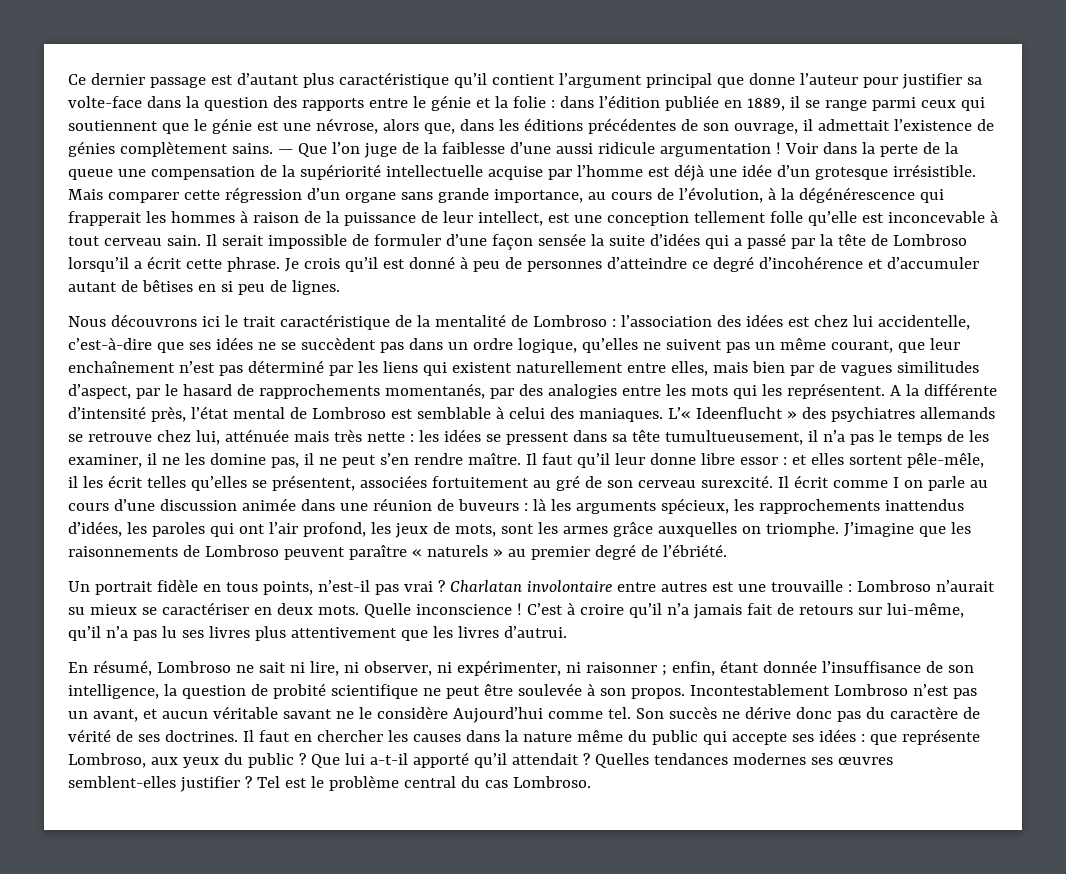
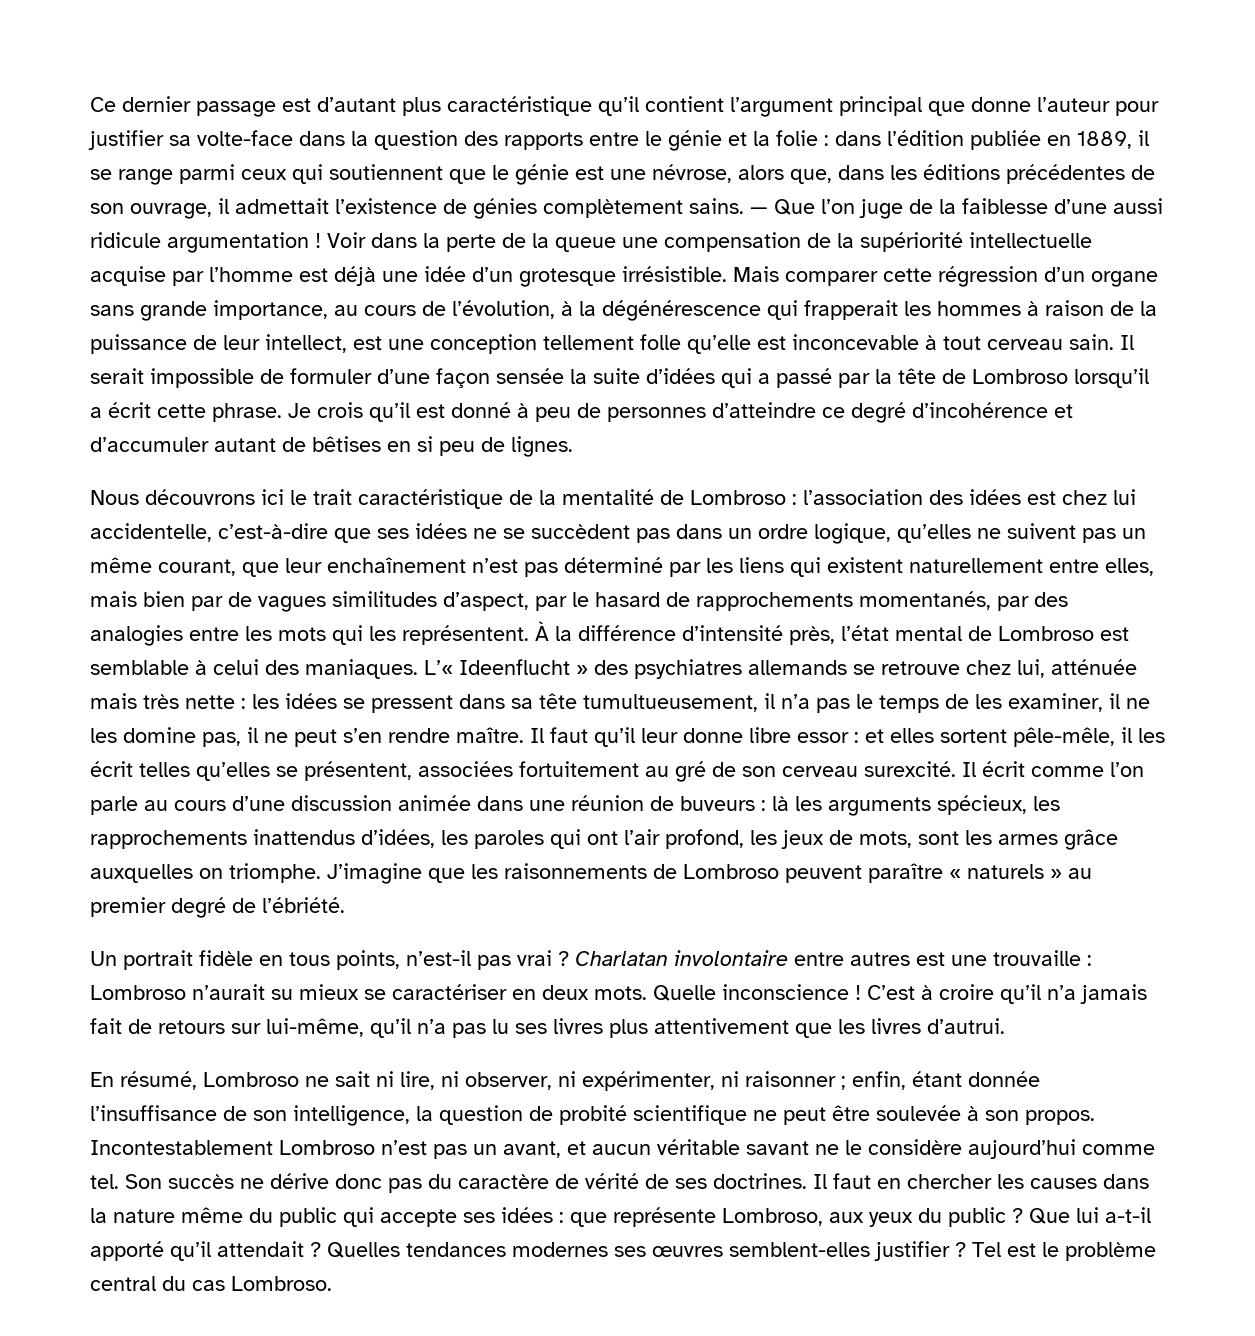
- A la différente d’intensité près, l’état mental de Lombroso est semblable à celui des maniaques.
+ À la différence d’intensité près, l’état mental de Lombroso est semblable à celui des maniaques.
- Il écrit comme I on parle au cours d’une discussion animée dans une réunion de buveurs : là les arguments spécieux, les rapprochements inattendus d’idées, les paroles qui ont l’air profond, les jeux de mots, sont les armes grâce auxquelles on triomphe.
+ Il écrit comme l’on parle au cours d’une discussion animée dans une réunion de buveurs : là les arguments spécieux, les rapprochements inattendus d’idées, les paroles qui ont l’air profond, les jeux de mots, sont les armes grâce auxquelles on triomphe.
- Incontestablement Lombroso n’est pas un avant, et aucun véritable savant ne le considère Aujourd’hui comme tel.
+ Incontestablement Lombroso n’est pas un avant, et aucun véritable savant ne le considère aujourd’hui comme tel.

